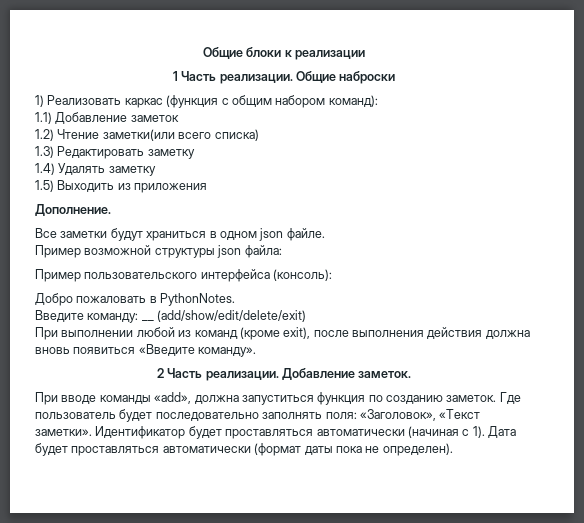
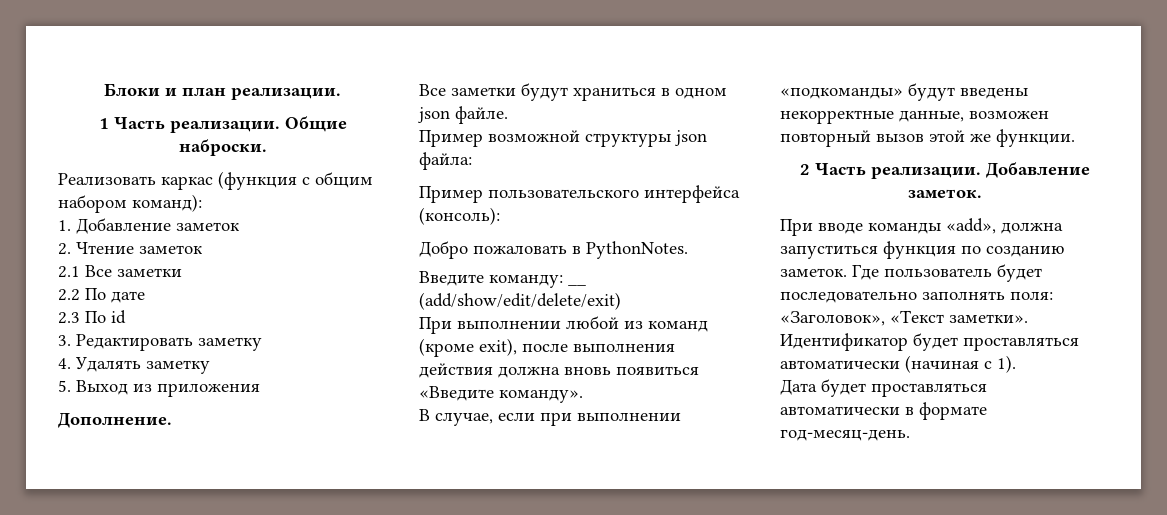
- Общие блоки к реализации
+ Блоки и план реализации.
- Общие наброски
- 1) Реализовать каркас (функция с общим набором команд):
+ Общие наброски.
+ Реализовать каркас (функция с общим набором команд):
- 1.1) Добавление заметок
+ 1. Добавление заметок
- 1.2) Чтение заметки(или всего списка)
- 1.3) Редактировать заметку
+ 2. Чтение заметок
+ 2.1 Все заметки
+ 2.2 По дате
+ 2.3 По id
+ 3. Редактировать заметку
- 1.4) Удалять заметку
+ 4. Удалять заметку
- 1.5) Выходить из приложения
+ 5. Выход из приложения
+ В случае, если при выполнении «подкоманды» будут введены некорректные данные, возможен повторный вызов этой же функции.
- Идентификатор будет проставляться автоматически (начиная с 1). Дата будет проставляться автоматически (формат даты пока не определен).
+ Идентификатор будет проставляться автоматически (начиная с 1).
+ Дата будет проставляться автоматически в формате год-месяц-день.

